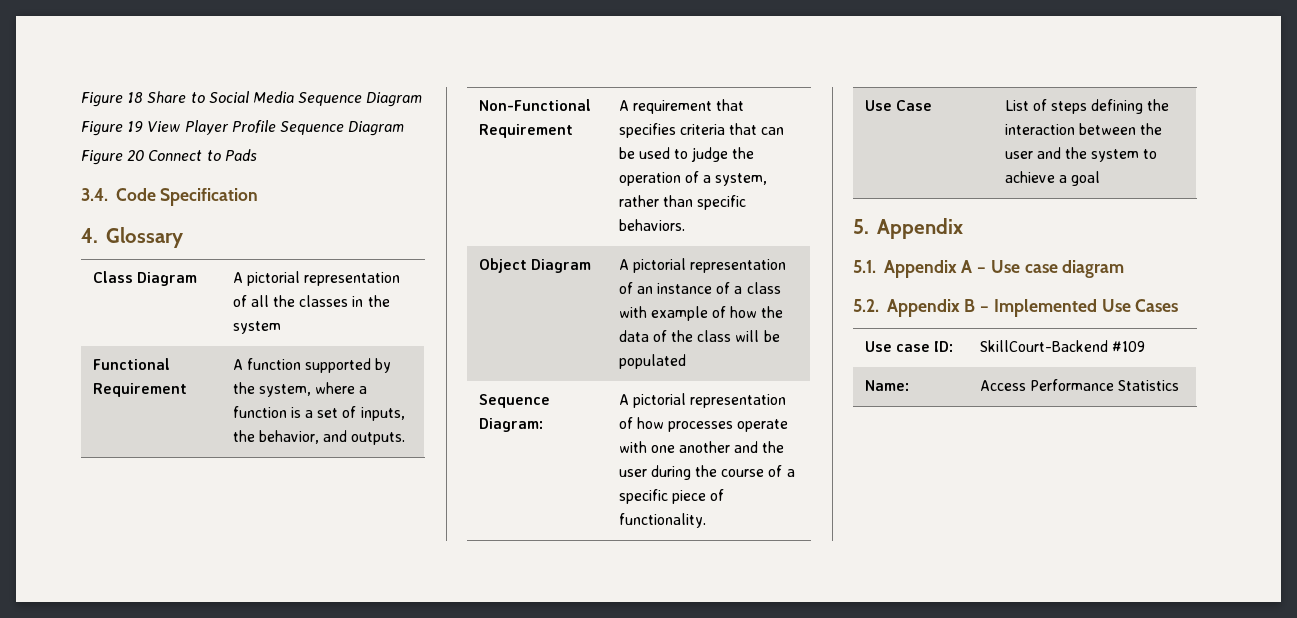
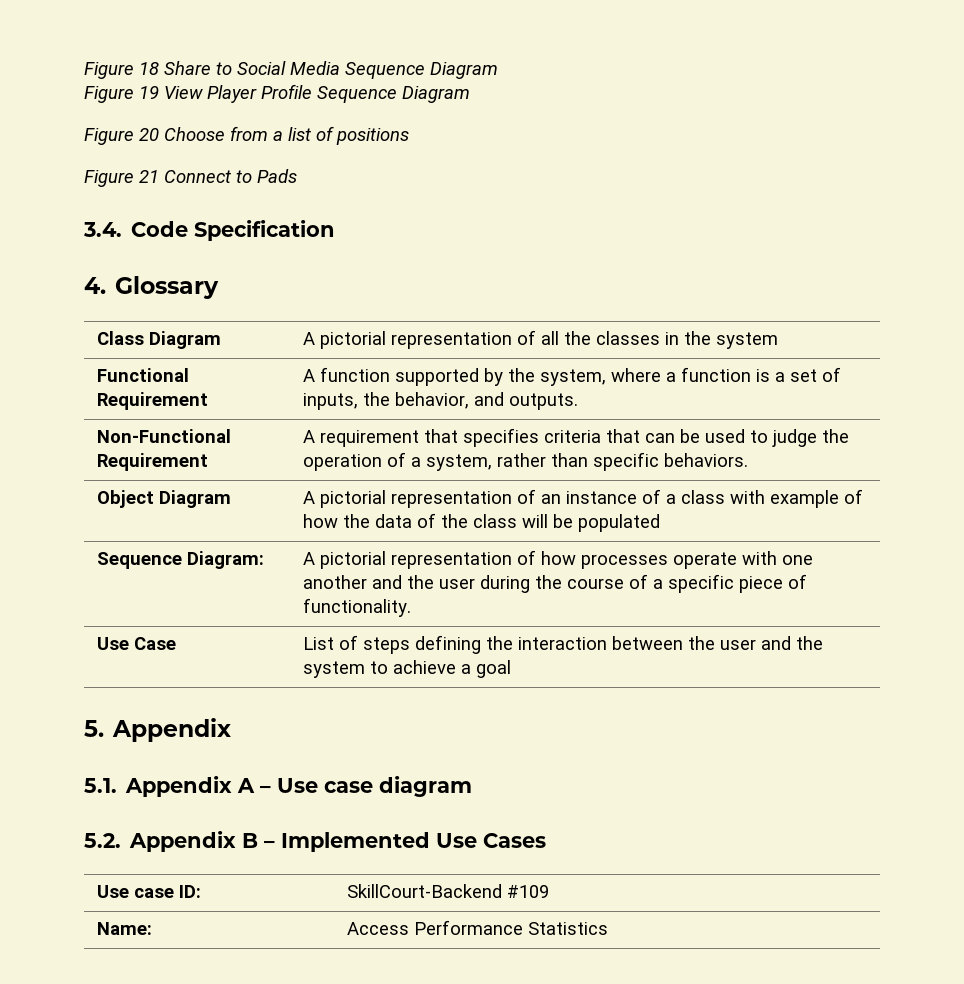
- Figure 20 Connect to Pads
+ Figure 20 Choose from a list of positions
+ Figure 21 Connect to Pads

